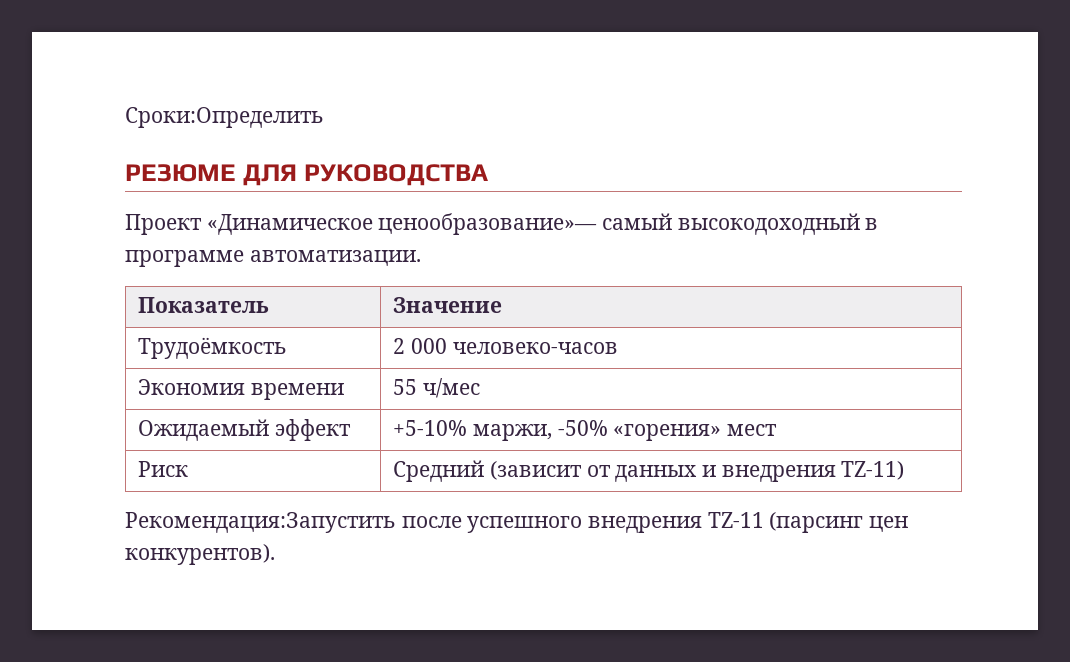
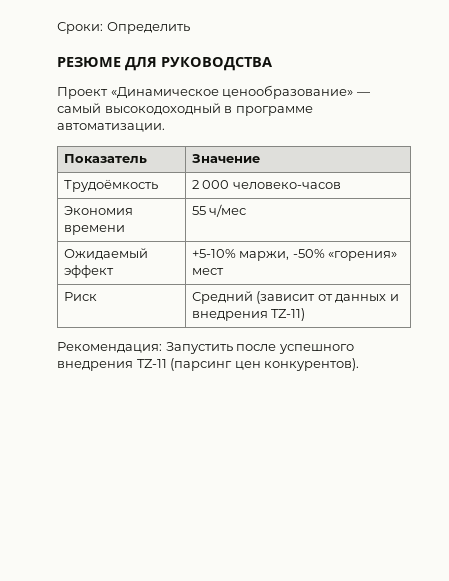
- Сроки:Определить
+ Сроки: Определить
- Проект «Динамическое ценообразование»— самый высокодоходный в программе автоматизации.
+ Проект «Динамическое ценообразование» — самый высокодоходный в программе автоматизации.
- Рекомендация:Запустить после успешного внедрения TZ-11 (парсинг цен конкурентов).
+ Рекомендация: Запустить после успешного внедрения TZ-11 (парсинг цен конкурентов).

